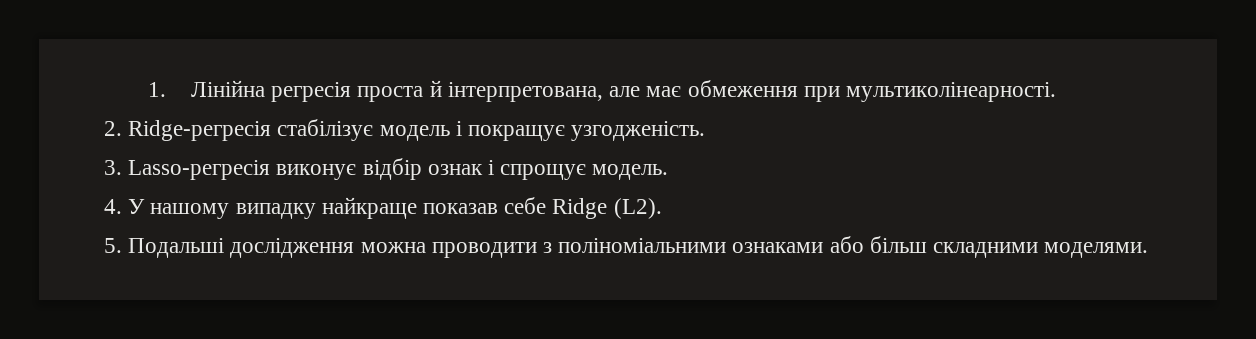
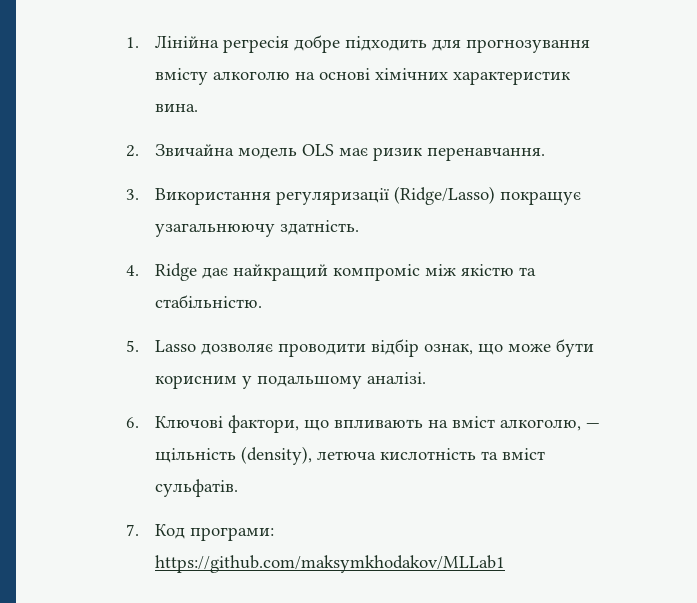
- 1. Лінійна регресія проста й інтерпретована, але має обмеження при мультиколінеарності.
- 2. Ridge-регресія стабілізує модель і покращує узгодженість.
- 3. Lasso-регресія виконує відбір ознак і спрощує модель.
- 4. У нашому випадку найкраще показав себе Ridge (L2).
- 5. Подальші дослідження можна проводити з поліноміальними ознаками або більш складними моделями.
+ 1. Лінійна регресія добре підходить для прогнозування вмісту алкоголю на основі хімічних характеристик вина.
+ 2. Звичайна модель OLS має ризик перенавчання.
+ 3. Використання регуляризації (Ridge/Lasso) покращує узагальнюючу здатність.
+ 4. Ridge дає найкращий компроміс між якістю та стабільністю.
+ 5. Lasso дозволяє проводити відбір ознак, що може бути корисним у подальшому аналізі.
+ 6. Ключові фактори, що впливають на вміст алкоголю, — щільність (density), летюча кислотність та вміст сульфатів.
+ 7. Код програми: https://github.com/maksymkhodakov/MLLab1

